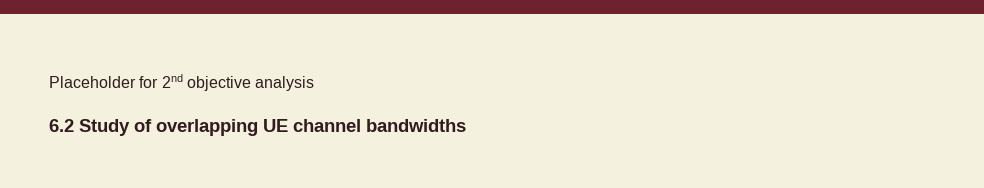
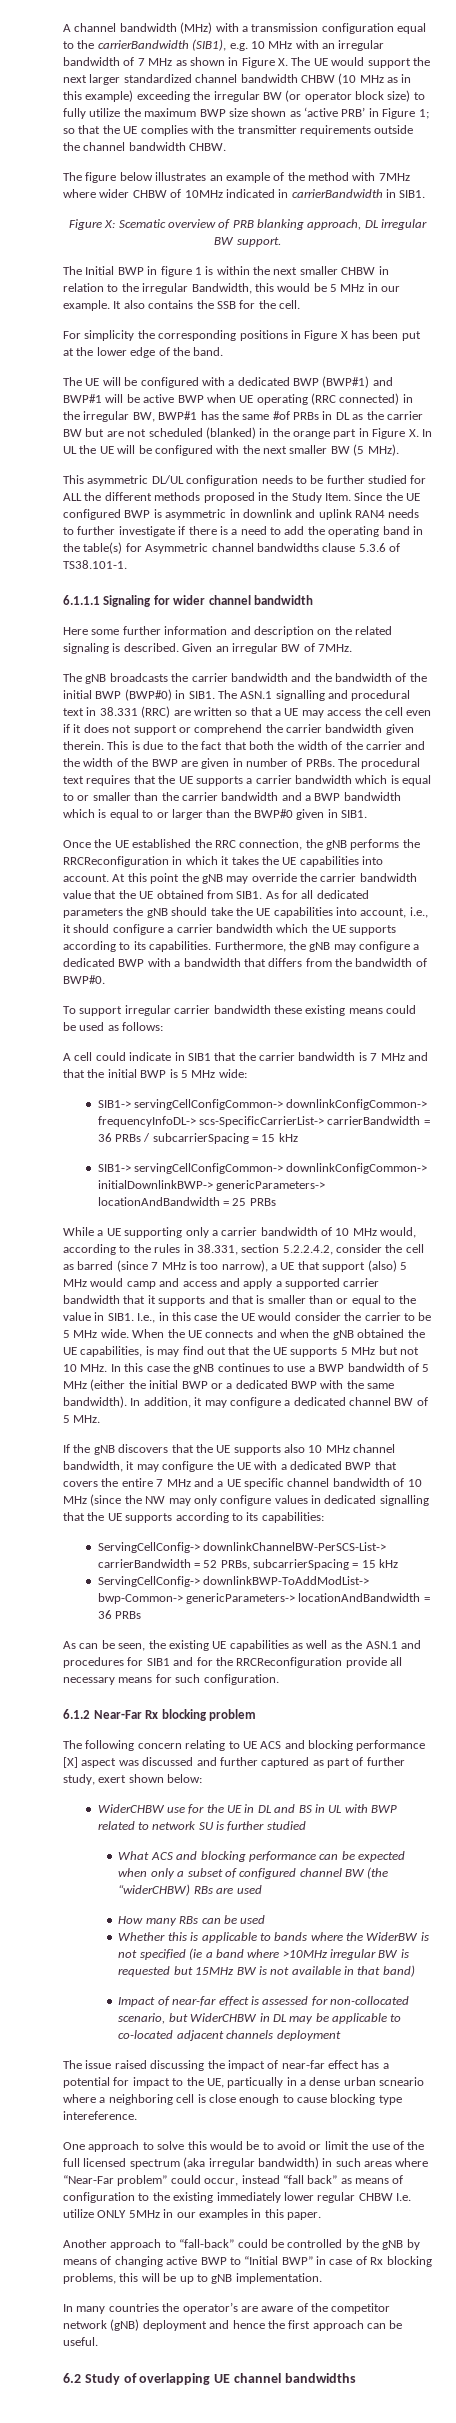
- Placeholder for 2nd objective analysis
+ A channel bandwidth (MHz) with a transmission configuration equal to the carrierBandwidth (SIB1), e.g. 10 MHz with an irregular bandwidth of 7 MHz as shown in Figure X. The UE would support the next larger standardized channel bandwidth CHBW (10 MHz as in this example) exceeding the irregular BW (or operator block size) to fully utilize the maximum BWP size shown as ‘active PRB’ in Figure 1; so that the UE complies with the transmitter requirements outside the channel bandwidth CHBW.
+ The figure below illustrates an example of the method with 7MHz where wider CHBW of 10MHz indicated in carrierBandwidth in SIB1.
+ Figure X: Scematic overview of PRB blanking approach, DL irregular BW support.
+ The Initial BWP in figure 1 is within the next smaller CHBW in relation to the irregular Bandwidth, this would be 5 MHz in our example. It also contains the SSB for the cell.
+ For simplicity the corresponding positions in Figure X has been put at the lower edge of the band.
+ The UE will be configured with a dedicated BWP (BWP#1) and BWP#1 will be active BWP when UE operating (RRC connected) in the irregular BW, BWP#1 has the same #of PRBs in DL as the carrier BW but are not scheduled (blanked) in the orange part in Figure X. In UL the UE will be configured with the next smaller BW (5 MHz).
+ This asymmetric DL/UL configuration needs to be further studied for ALL the different methods proposed in the Study Item. Since the UE configured BWP is asymmetric in downlink and uplink RAN4 needs to further investigate if there is a need to add the operating band in the table(s) for Asymmetric channel bandwidths clause 5.3.6 of TS38.101-1.
+ 6.1.1.1 Signaling for wider channel bandwidth
+ Here some further information and description on the related signaling is described. Given an irregular BW of 7MHz.
+ The gNB broadcasts the carrier bandwidth and the bandwidth of the initial BWP (BWP#0) in SIB1. The ASN.1 signalling and procedural text in 38.331 (RRC) are written so that a UE may access the cell even if it does not support or comprehend the carrier bandwidth given therein. This is due to the fact that both the width of the carrier and the width of the BWP are given in number of PRBs. The procedural text requires that the UE supports a carrier bandwidth which is equal to or smaller than the carrier bandwidth and a BWP bandwidth which is equal to or larger than the BWP#0 given in SIB1.
+ Once the UE established the RRC connection, the gNB performs the RRCReconfiguration in which it takes the UE capabilities into account. At this point the gNB may override the carrier bandwidth value that the UE obtained from SIB1. As for all dedicated parameters the gNB should take the UE capabilities into account, i.e., it should configure a carrier bandwidth which the UE supports according to its capabilities. Furthermore, the gNB may configure a dedicated BWP with a bandwidth that differs from the bandwidth of BWP#0.
+ To support irregular carrier bandwidth these existing means could be used as follows:
+ A cell could indicate in SIB1 that the carrier bandwidth is 7 MHz and that the initial BWP is 5 MHz wide:
+ SIB1-> servingCellConfigCommon-> downlinkConfigCommon-> frequencyInfoDL-> scs-SpecificCarrierList-> carrierBandwidth = 36 PRBs / subcarrierSpacing = 15 kHz
+ SIB1-> servingCellConfigCommon-> downlinkConfigCommon-> initialDownlinkBWP-> genericParameters-> locationAndBandwidth = 25 PRBs
+ While a UE supporting only a carrier bandwidth of 10 MHz would, according to the rules in 38.331, section 5.2.2.4.2, consider the cell as barred (since 7 MHz is too narrow), a UE that support (also) 5 MHz would camp and access and apply a supported carrier bandwidth that it supports and that is smaller than or equal to the value in SIB1. I.e., in this case the UE would consider the carrier to be 5 MHz wide. When the UE connects and when the gNB obtained the UE capabilities, is may find out that the UE supports 5 MHz but not 10 MHz. In this case the gNB continues to use a BWP bandwidth of 5 MHz (either the initial BWP or a dedicated BWP with the same bandwidth). In addition, it may configure a dedicated channel BW of 5 MHz.
+ If the gNB discovers that the UE supports also 10 MHz channel bandwidth, it may configure the UE with a dedicated BWP that covers the entire 7 MHz and a UE specific channel bandwidth of 10 MHz (since the NW may only configure values in dedicated signalling that the UE supports according to its capabilities:
+ ServingCellConfig-> downlinkChannelBW-PerSCS-List-> carrierBandwidth = 52 PRBs, subcarrierSpacing = 15 kHz
+ ServingCellConfig-> downlinkBWP-ToAddModList-> bwp-Common-> genericParameters-> locationAndBandwidth = 36 PRBs
+ As can be seen, the existing UE capabilities as well as the ASN.1 and procedures for SIB1 and for the RRCReconfiguration provide all necessary means for such configuration.
+ 6.1.2 Near-Far Rx blocking problem
+ The following concern relating to UE ACS and blocking performance [X] aspect was discussed and further captured as part of further study, exert shown below:
+ WiderCHBW use for the UE in DL and BS in UL with BWP related to network SU is further studied
+ What ACS and blocking performance can be expected when only a subset of configured channel BW (the “widerCHBW) RBs are used
+ How many RBs can be used
+ Whether this is applicable to bands where the WiderBW is not specified (ie a band where >10MHz irregular BW is requested but 15MHz BW is not available in that band)
+ Impact of near-far effect is assessed for non-collocated scenario, but WiderCHBW in DL may be applicable to co-located adjacent channels deployment
+ The issue raised discussing the impact of near-far effect has a potential for impact to the UE, particually in a dense urban scneario where a neighboring cell is close enough to cause blocking type intereference.
+ One approach to solve this would be to avoid or limit the use of the full licensed spectrum (aka irregular bandwidth) in such areas where “Near-Far problem” could occur, instead “fall back” as means of configuration to the existing immediately lower regular CHBW I.e. utilize ONLY 5MHz in our examples in this paper.
+ Another approach to “fall-back” could be controlled by the gNB by means of changing active BWP to “Initial BWP” in case of Rx blocking problems, this will be up to gNB implementation.
+ In many countries the operator’s are aware of the competitor network (gNB) deployment and hence the first approach can be useful.

